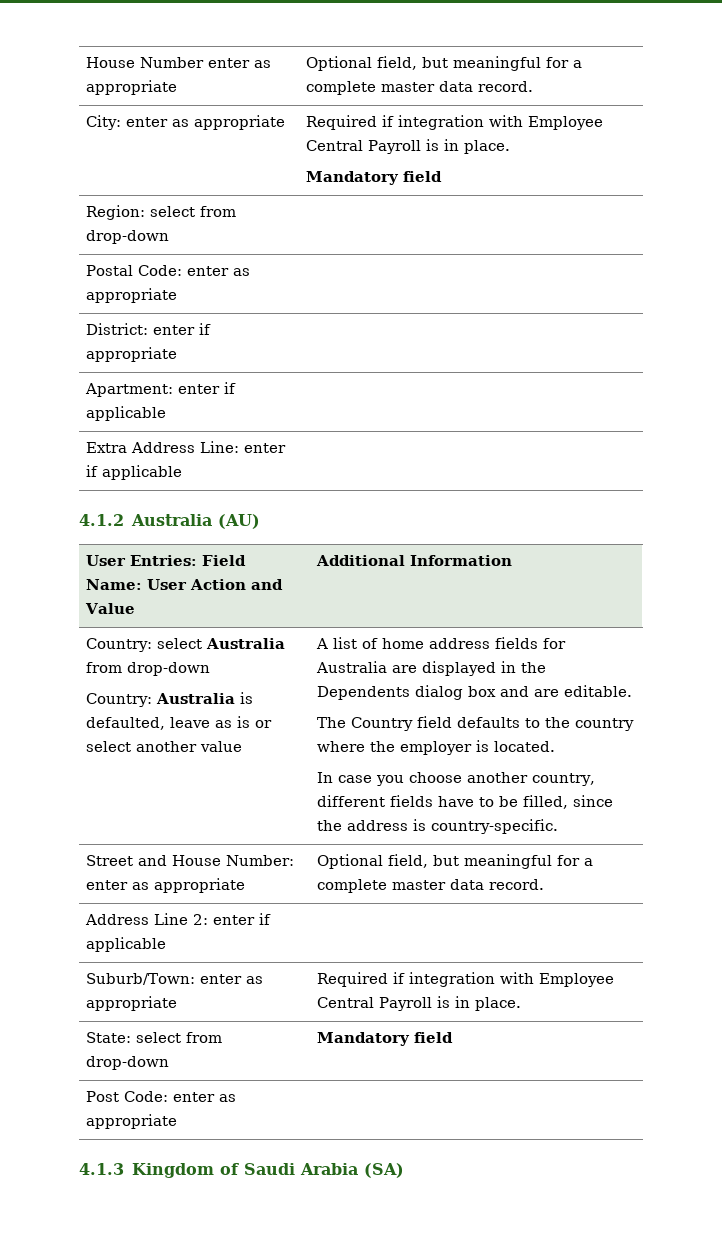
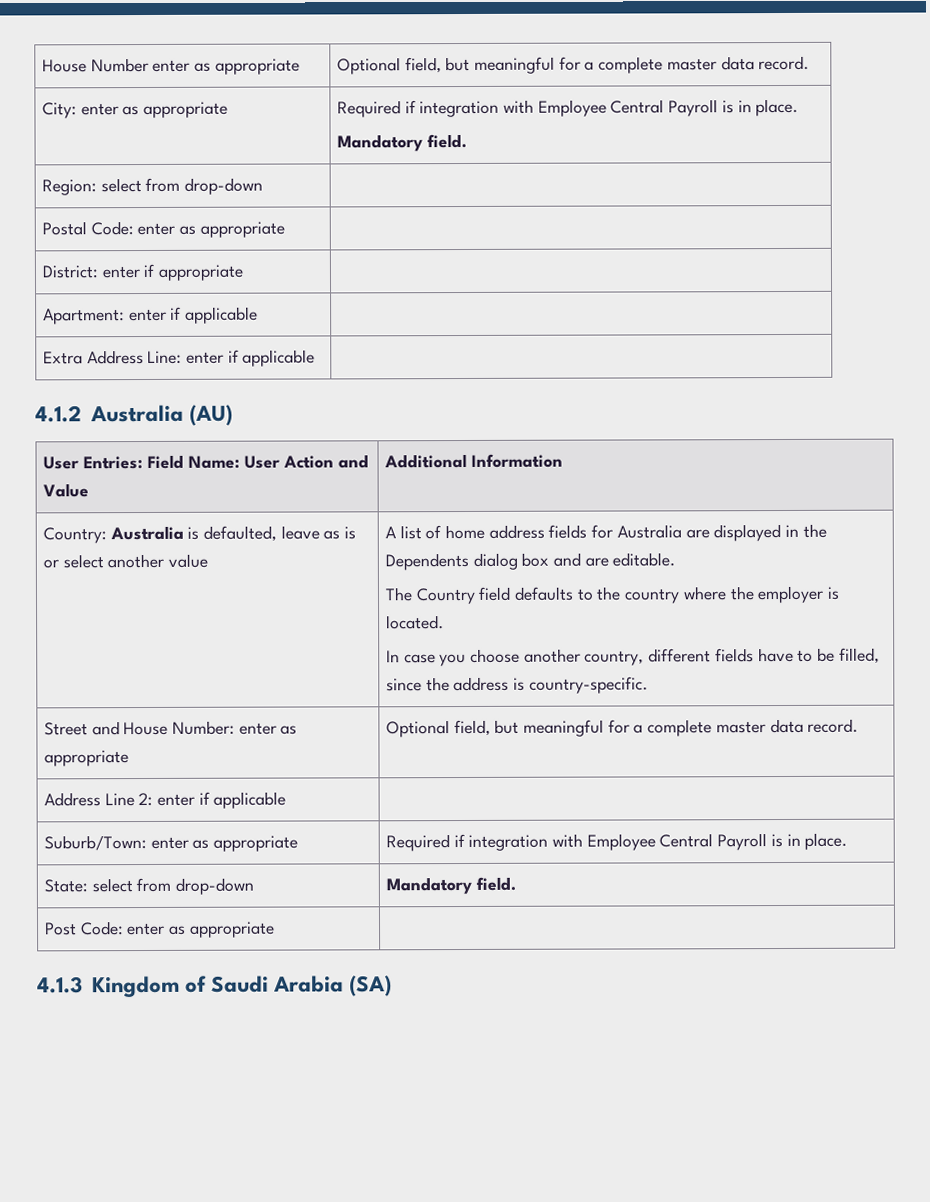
  City: enter as appropriate | Required if integration with Employee Central Payroll is in place.
- Mandatory field
+ Mandatory field.
- Country: select Australia from drop-down
- State: select from drop-down | Mandatory field
+ State: select from drop-down | Mandatory field.

